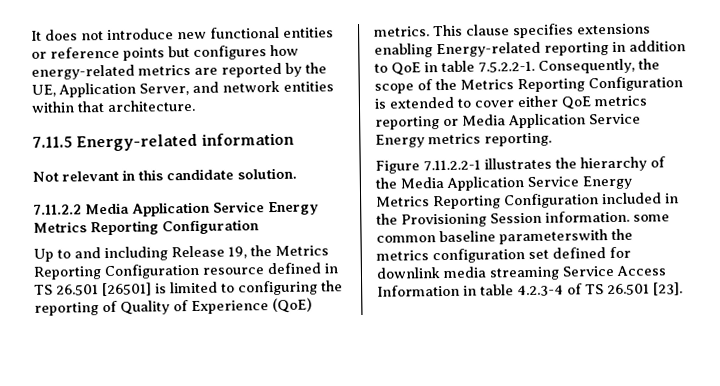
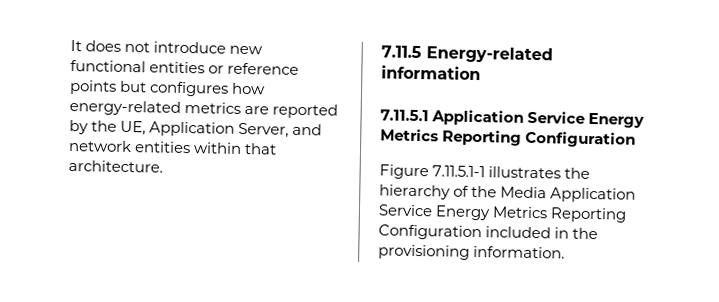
- Not relevant in this candidate solution.
- 7.11.2.2 Media Application Service Energy Metrics Reporting Configuration
- Up to and including Release 19, the Metrics Reporting Configuration resource defined in TS 26.501 [26501] is limited to configuring the reporting of Quality of Experience (QoE) metrics. This clause specifies extensions enabling Energy-related reporting in addition to QoE in table 7.5.2.2-1. Consequently, the scope of the Metrics Reporting Configuration is extended to cover either QoE metrics reporting or Media Application Service Energy metrics reporting.
+ 7.11.5.1 Application Service Energy Metrics Reporting Configuration
- Figure 7.11.2.2-1 illustrates the hierarchy of the Media Application Service Energy Metrics Reporting Configuration included in the Provisioning Session information. some common baseline parameterswith the metrics configuration set defined for downlink media streaming Service Access Information in table 4.2.3-4 of TS 26.501 [23].
+ Figure 7.11.5.1-1 illustrates the hierarchy of the Media Application Service Energy Metrics Reporting Configuration included in the provisioning information.

